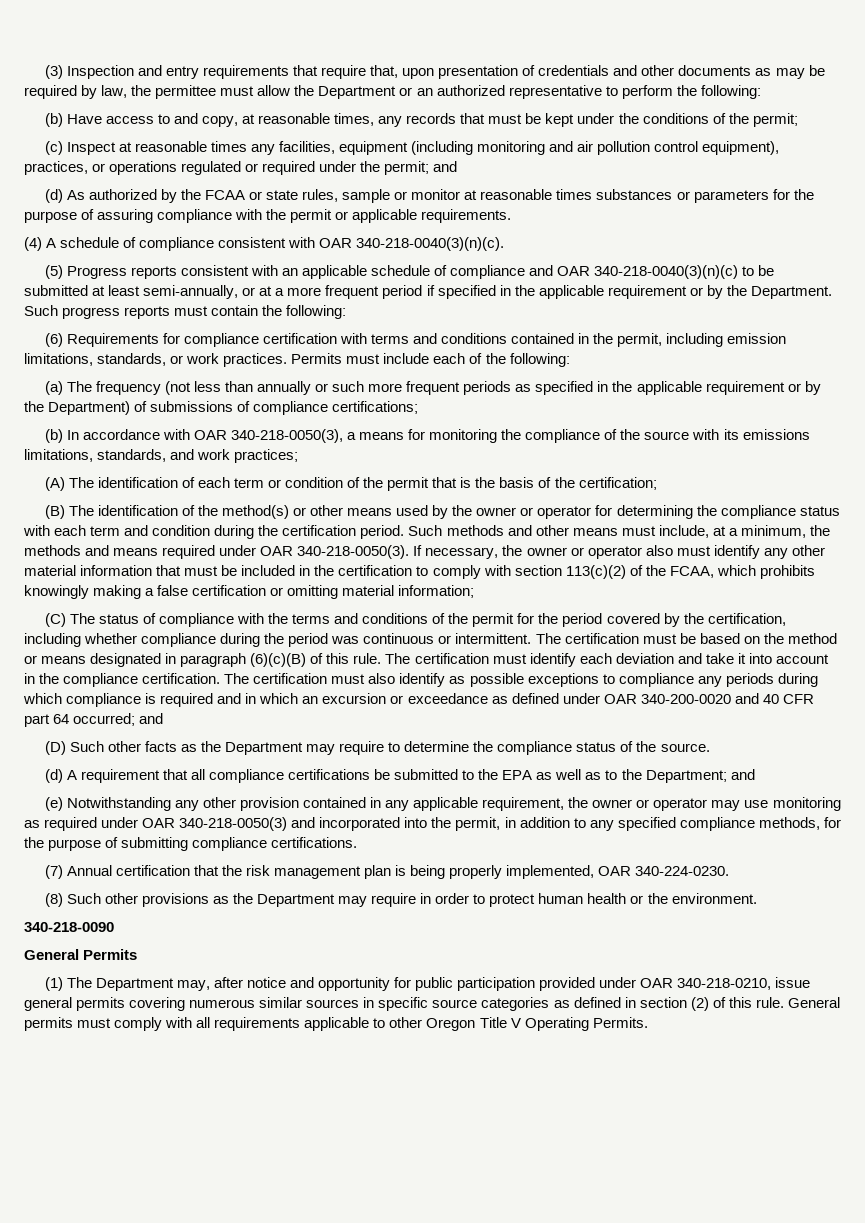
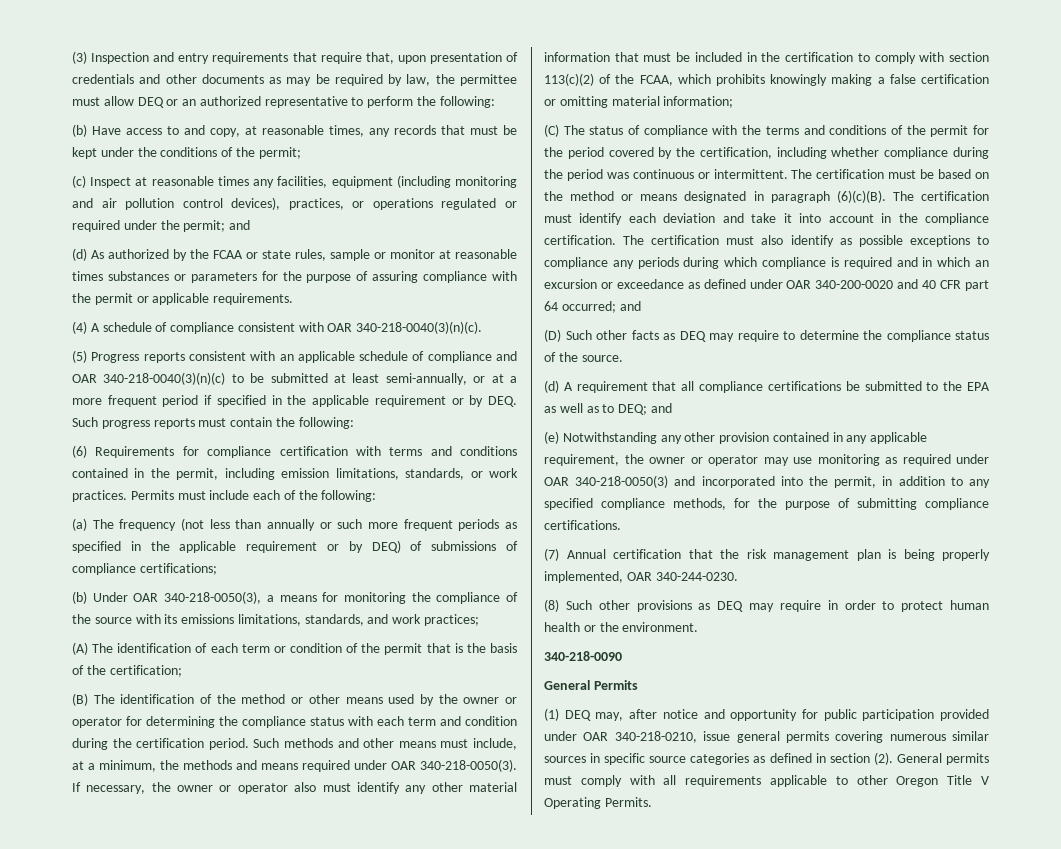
- (3) Inspection and entry requirements that require that, upon presentation of credentials and other documents as may be required by law, the permittee must allow the Department or an authorized representative to perform the following:
+ (3) Inspection and entry requirements that require that, upon presentation of credentials and other documents as may be required by law, the permittee must allow DEQ or an authorized representative to perform the following:
- (c) Inspect at reasonable times any facilities, equipment (including monitoring and air pollution control equipment), practices, or operations regulated or required under the permit; and
+ (c) Inspect at reasonable times any facilities, equipment (including monitoring and air pollution control devices), practices, or operations regulated or required under the permit; and
- (5) Progress reports consistent with an applicable schedule of compliance and OAR 340-218-0040(3)(n)(c) to be submitted at least semi-annually, or at a more frequent period if specified in the applicable requirement or by the Department. Such progress reports must contain the following:
+ (5) Progress reports consistent with an applicable schedule of compliance and OAR 340-218-0040(3)(n)(c) to be submitted at least semi-annually, or at a more frequent period if specified in the applicable requirement or by DEQ. Such progress reports must contain the following:
- (a) The frequency (not less than annually or such more frequent periods as specified in the applicable requirement or by the Department) of submissions of compliance certifications;
+ (a) The frequency (not less than annually or such more frequent periods as specified in the applicable requirement or by DEQ) of submissions of compliance certifications;
- (b) In accordance with OAR 340-218-0050(3), a means for monitoring the compliance of the source with its emissions limitations, standards, and work practices;
+ (b) Under OAR 340-218-0050(3), a means for monitoring the compliance of the source with its emissions limitations, standards, and work practices;
- (B) The identification of the method(s) or other means used by the owner or operator for determining the compliance status with each term and condition during the certification period.
+ (B) The identification of the method or other means used by the owner or operator for determining the compliance status with each term and condition during the certification period.
- The certification must be based on the method or means designated in paragraph (6)(c)(B) of this rule.
+ The certification must be based on the method or means designated in paragraph (6)(c)(B).
- (D) Such other facts as the Department may require to determine the compliance status of the source.
+ (D) Such other facts as DEQ may require to determine the compliance status of the source.
- (d) A requirement that all compliance certifications be submitted to the EPA as well as to the Department; and
+ (d) A requirement that all compliance certifications be submitted to the EPA as well as to DEQ; and
- (7) Annual certification that the risk management plan is being properly implemented, OAR 340-224-0230.
+ (7) Annual certification that the risk management plan is being properly implemented, OAR 340-244-0230.
- (8) Such other provisions as the Department may require in order to protect human health or the environment.
+ (8) Such other provisions as DEQ may require in order to protect human health or the environment.
- (1) The Department may, after notice and opportunity for public participation provided under OAR 340-218-0210, issue general permits covering numerous similar sources in specific source categories as defined in section (2) of this rule.
+ (1) DEQ may, after notice and opportunity for public participation provided under OAR 340-218-0210, issue general permits covering numerous similar sources in specific source categories as defined in section (2).

